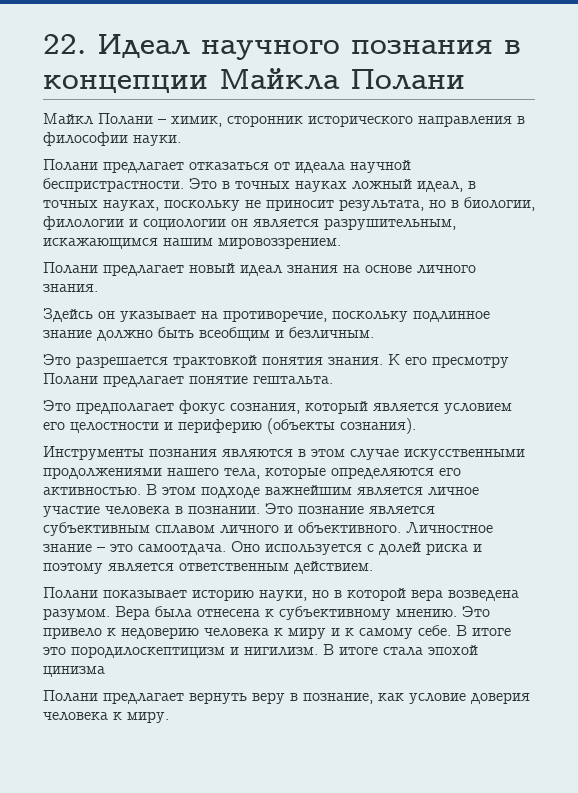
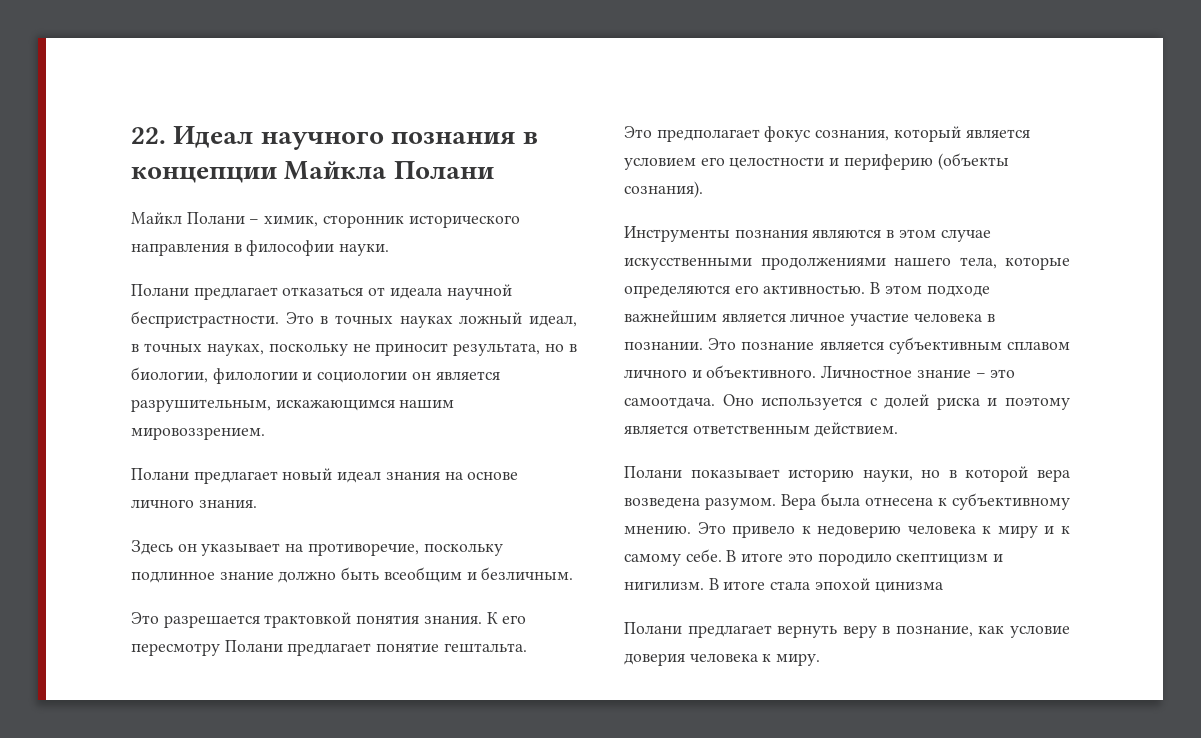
- Здейсь он указывает на противоречие, поскольку подлинное знание должно быть всеобщим и безличным.
+ Здесь он указывает на противоречие, поскольку подлинное знание должно быть всеобщим и безличным.
- К его пресмотру Полани предлагает понятие гештальта.
+ К его пересмотру Полани предлагает понятие гештальта.
- В итоге это породилоскептицизм и нигилизм.
+ В итоге это породило скептицизм и нигилизм.

